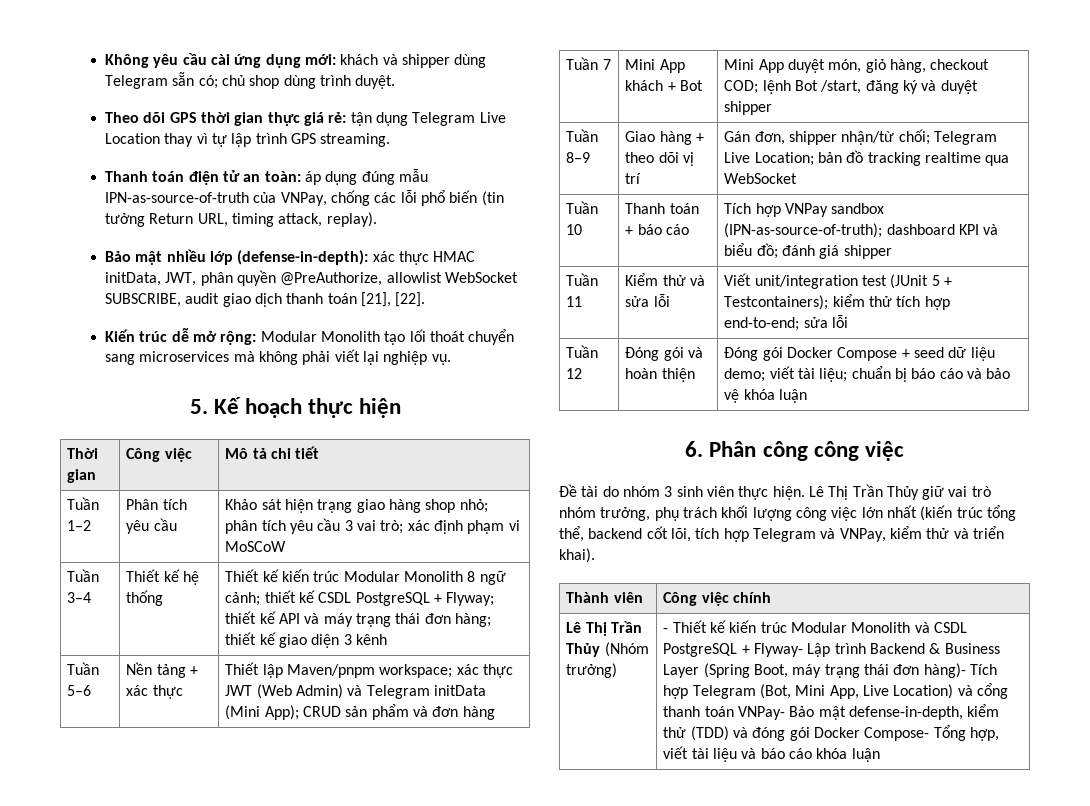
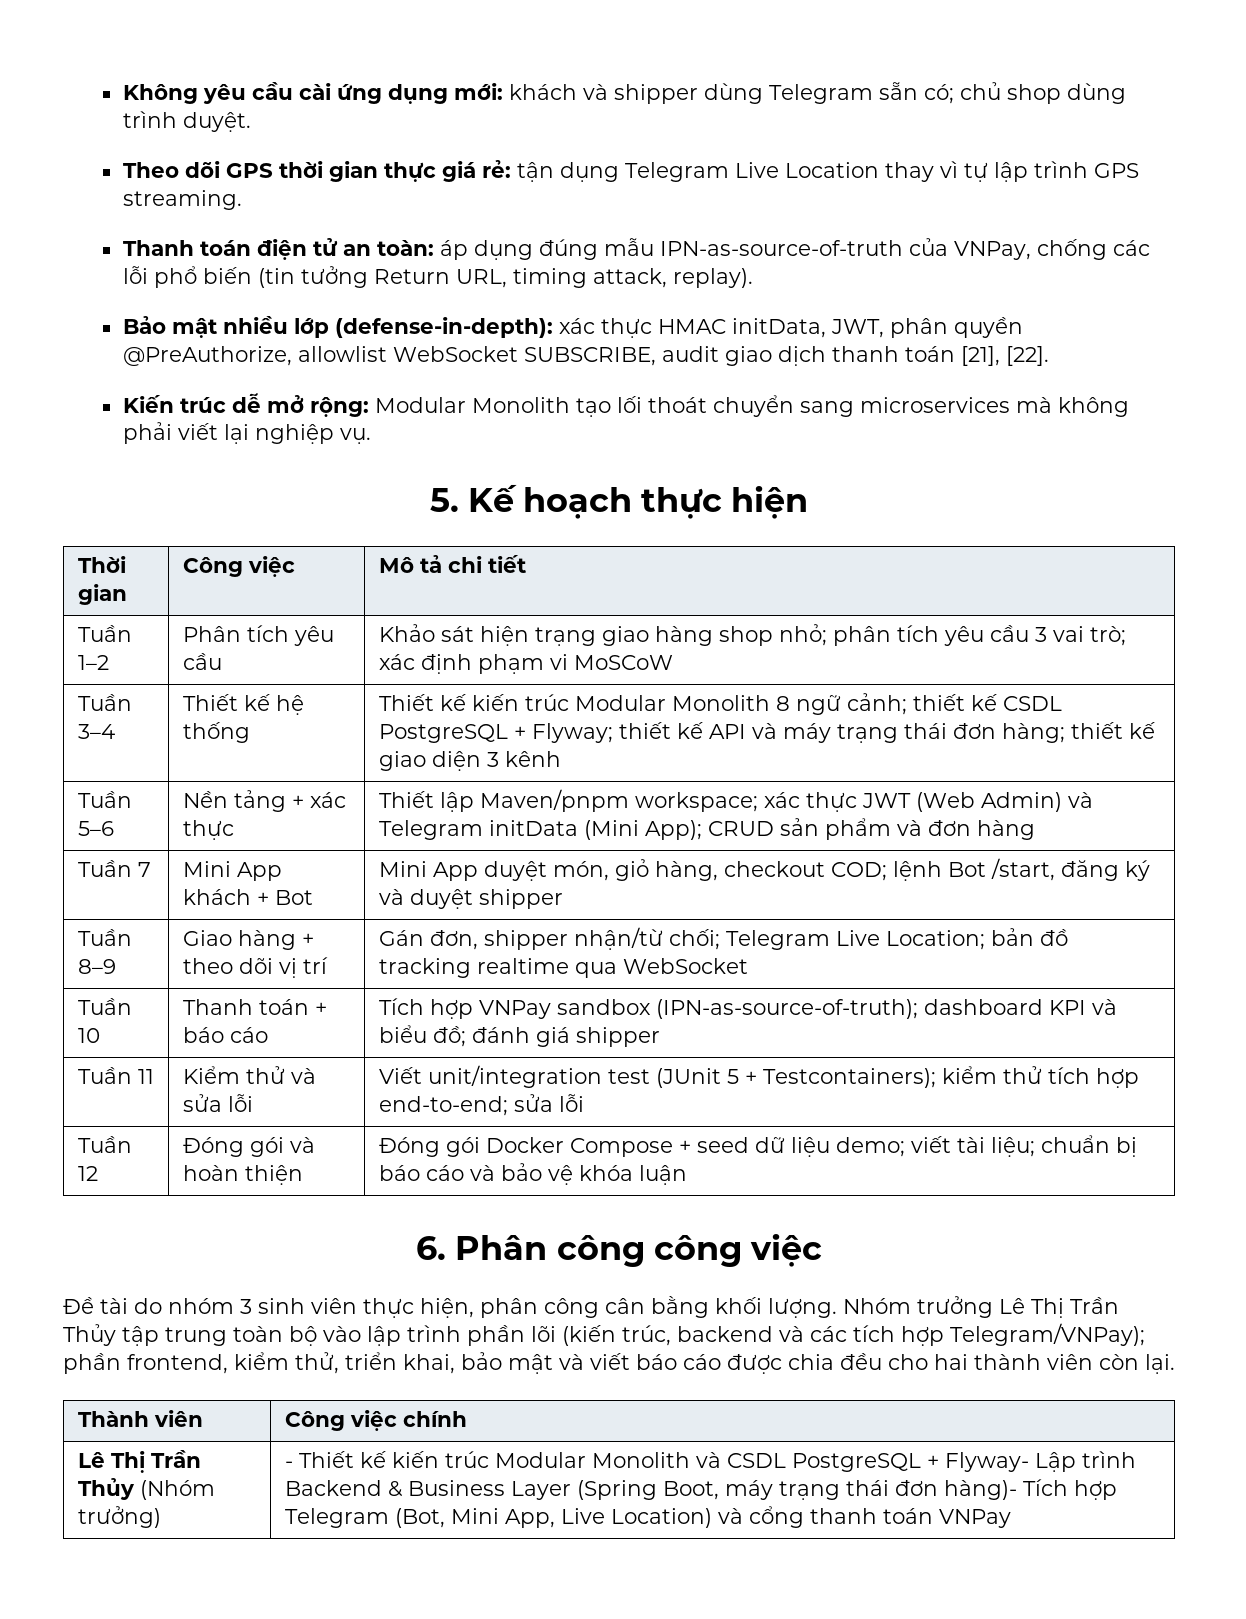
- Đề tài do nhóm 3 sinh viên thực hiện. Lê Thị Trần Thủy giữ vai trò nhóm trưởng, phụ trách khối lượng công việc lớn nhất (kiến trúc tổng thể, backend cốt lõi, tích hợp Telegram và VNPay, kiểm thử và triển khai).
+ Đề tài do nhóm 3 sinh viên thực hiện, phân công cân bằng khối lượng. Nhóm trưởng Lê Thị Trần Thủy tập trung toàn bộ vào lập trình phần lõi (kiến trúc, backend và các tích hợp Telegram/VNPay); phần frontend, kiểm thử, triển khai, bảo mật và viết báo cáo được chia đều cho hai thành viên còn lại.
- - Thiết kế kiến trúc Modular Monolith và CSDL PostgreSQL + Flyway- Lập trình Backend & Business Layer (Spring Boot, máy trạng thái đơn hàng)- Tích hợp Telegram (Bot, Mini App, Live Location) và cổng thanh toán VNPay- Bảo mật defense-in-depth, kiểm thử (TDD) và đóng gói Docker Compose- Tổng hợp, viết tài liệu và báo cáo khóa luận
+ - Thiết kế kiến trúc Modular Monolith và CSDL PostgreSQL + Flyway- Lập trình Backend & Business Layer (Spring Boot, máy trạng thái đơn hàng)- Tích hợp Telegram (Bot, Mini App, Live Location) và cổng thanh toán VNPay

